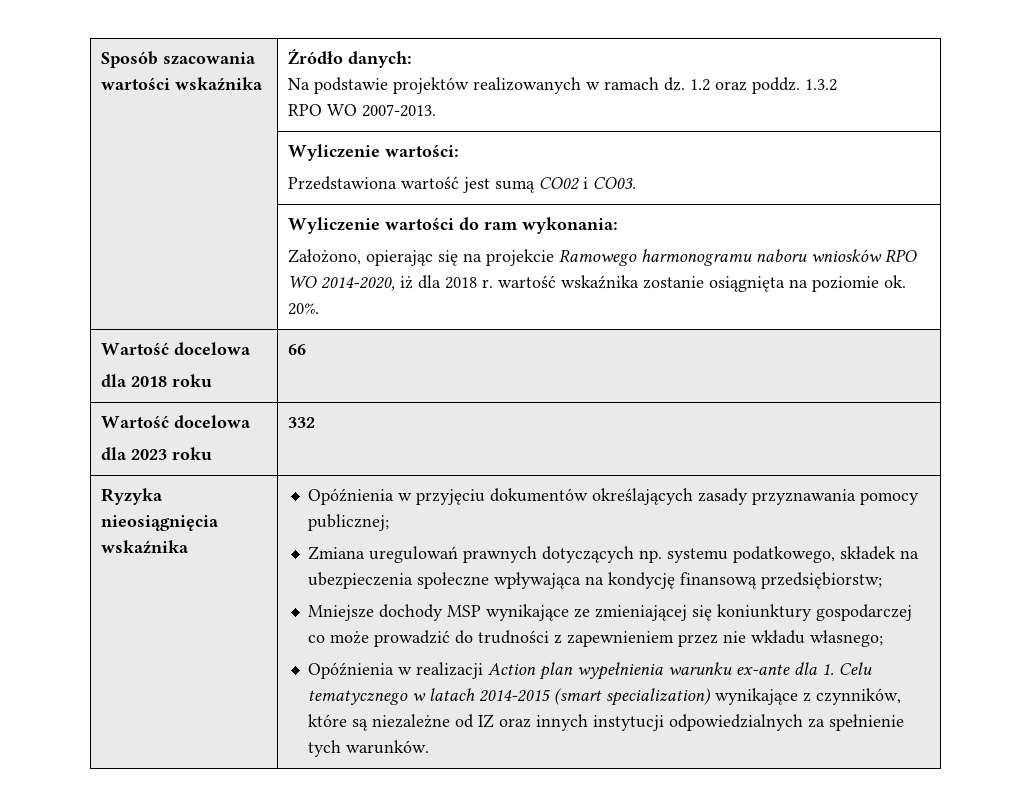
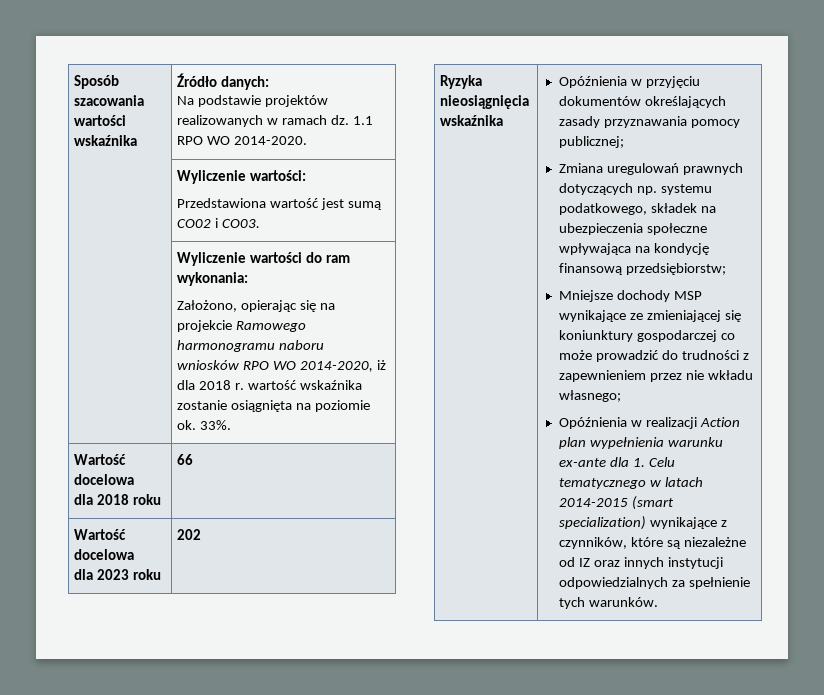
  Sposób szacowania wartości wskaźnika | Źródło danych:
- Na podstawie projektów realizowanych w ramach dz. 1.2 oraz poddz. 1.3.2
- RPO WO 2007-2013.
+ Na podstawie projektów realizowanych w ramach dz. 1.1 RPO WO 2014-2020.
  | Wyliczenie wartości do ram wykonania:
- Założono, opierając się na projekcie Ramowego harmonogramu naboru wniosków RPO WO 2014-2020, iż dla 2018 r. wartość wskaźnika zostanie osiągnięta na poziomie ok. 20%.
+ Założono, opierając się na projekcie Ramowego harmonogramu naboru wniosków RPO WO 2014-2020, iż dla 2018 r. wartość wskaźnika zostanie osiągnięta na poziomie ok. 33%.
  Wartość docelowa
  dla 2018 roku | 66
  Wartość docelowa
- dla 2023 roku | 332
+ dla 2023 roku | 202

